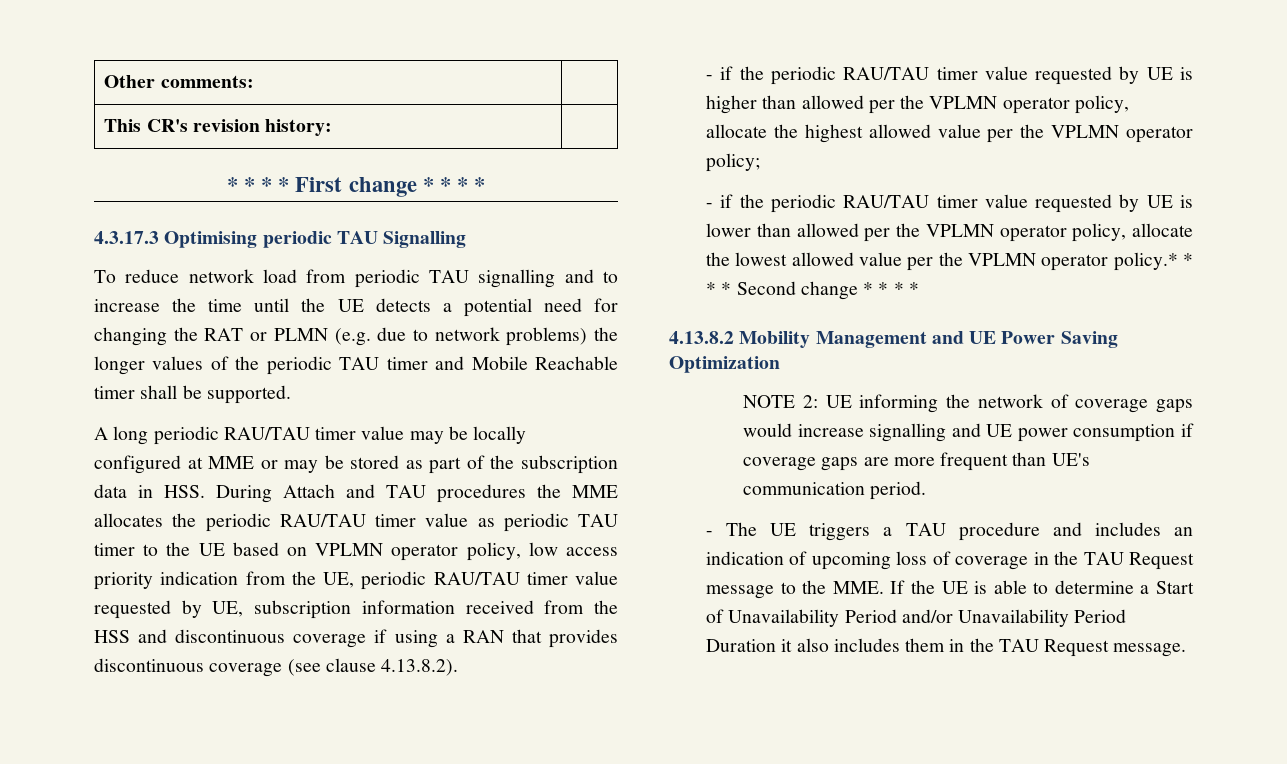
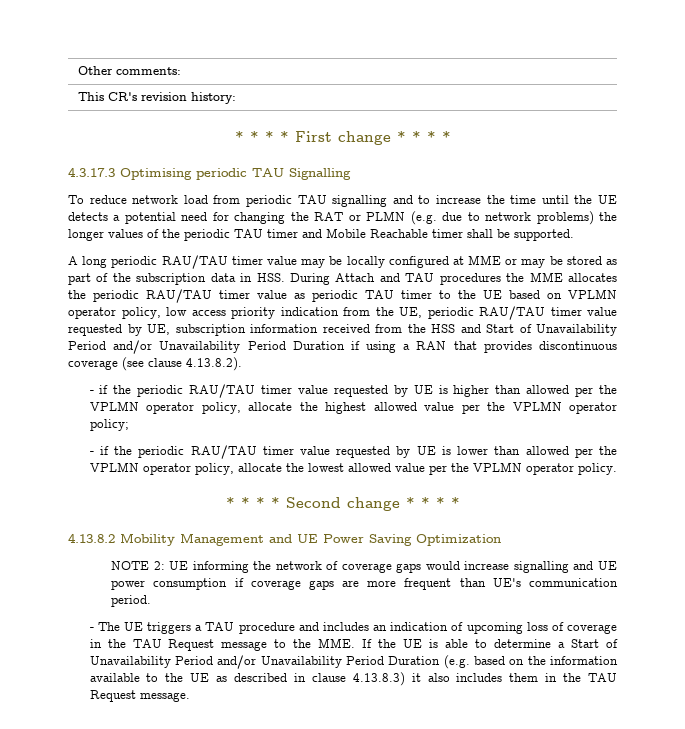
- A long periodic RAU/TAU timer value may be locally configured at MME or may be stored as part of the subscription data in HSS. During Attach and TAU procedures the MME allocates the periodic RAU/TAU timer value as periodic TAU timer to the UE based on VPLMN operator policy, low access priority indication from the UE, periodic RAU/TAU timer value requested by UE, subscription information received from the HSS and discontinuous coverage if using a RAN that provides discontinuous coverage (see clause 4.13.8.2).
+ A long periodic RAU/TAU timer value may be locally configured at MME or may be stored as part of the subscription data in HSS. During Attach and TAU procedures the MME allocates the periodic RAU/TAU timer value as periodic TAU timer to the UE based on VPLMN operator policy, low access priority indication from the UE, periodic RAU/TAU timer value requested by UE, subscription information received from the HSS and Start of Unavailability Period and/or Unavailability Period Duration if using a RAN that provides discontinuous coverage (see clause 4.13.8.2).
- - if the periodic RAU/TAU timer value requested by UE is lower than allowed per the VPLMN operator policy, allocate the lowest allowed value per the VPLMN operator policy.* * * * Second change * * * *
+ - if the periodic RAU/TAU timer value requested by UE is lower than allowed per the VPLMN operator policy, allocate the lowest allowed value per the VPLMN operator policy.
+ * * * * Second change * * * *
- - The UE triggers a TAU procedure and includes an indication of upcoming loss of coverage in the TAU Request message to the MME. If the UE is able to determine a Start of Unavailability Period and/or Unavailability Period Duration it also includes them in the TAU Request message.
+ - The UE triggers a TAU procedure and includes an indication of upcoming loss of coverage in the TAU Request message to the MME. If the UE is able to determine a Start of Unavailability Period and/or Unavailability Period Duration (e.g. based on the information available to the UE as described in clause 4.13.8.3) it also includes them in the TAU Request message.

